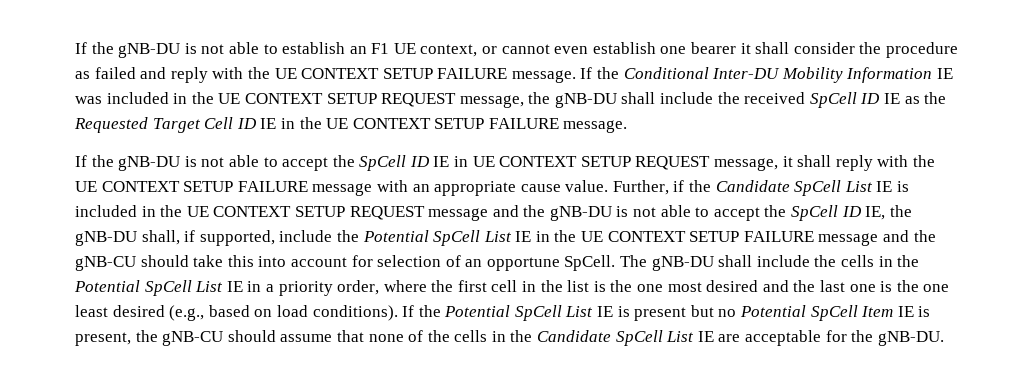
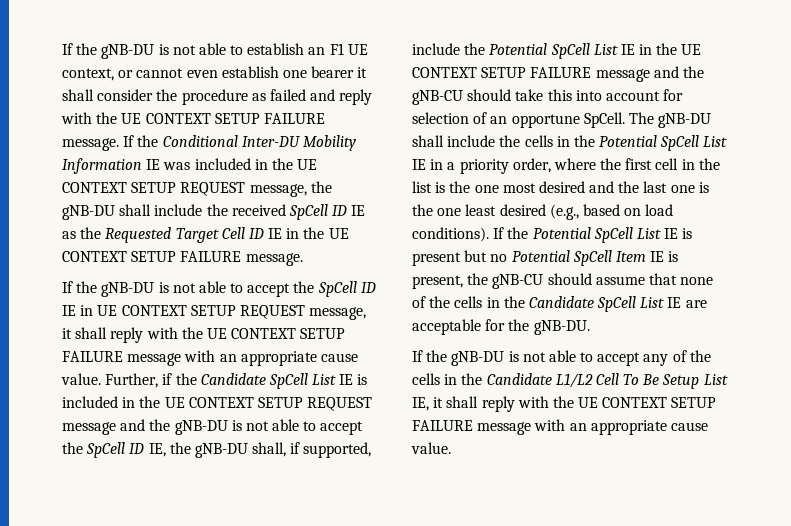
+ If the gNB-DU is not able to accept any of the cells in the Candidate L1/L2 Cell To Be Setup List IE, it shall reply with the UE CONTEXT SETUP FAILURE message with an appropriate cause value.

